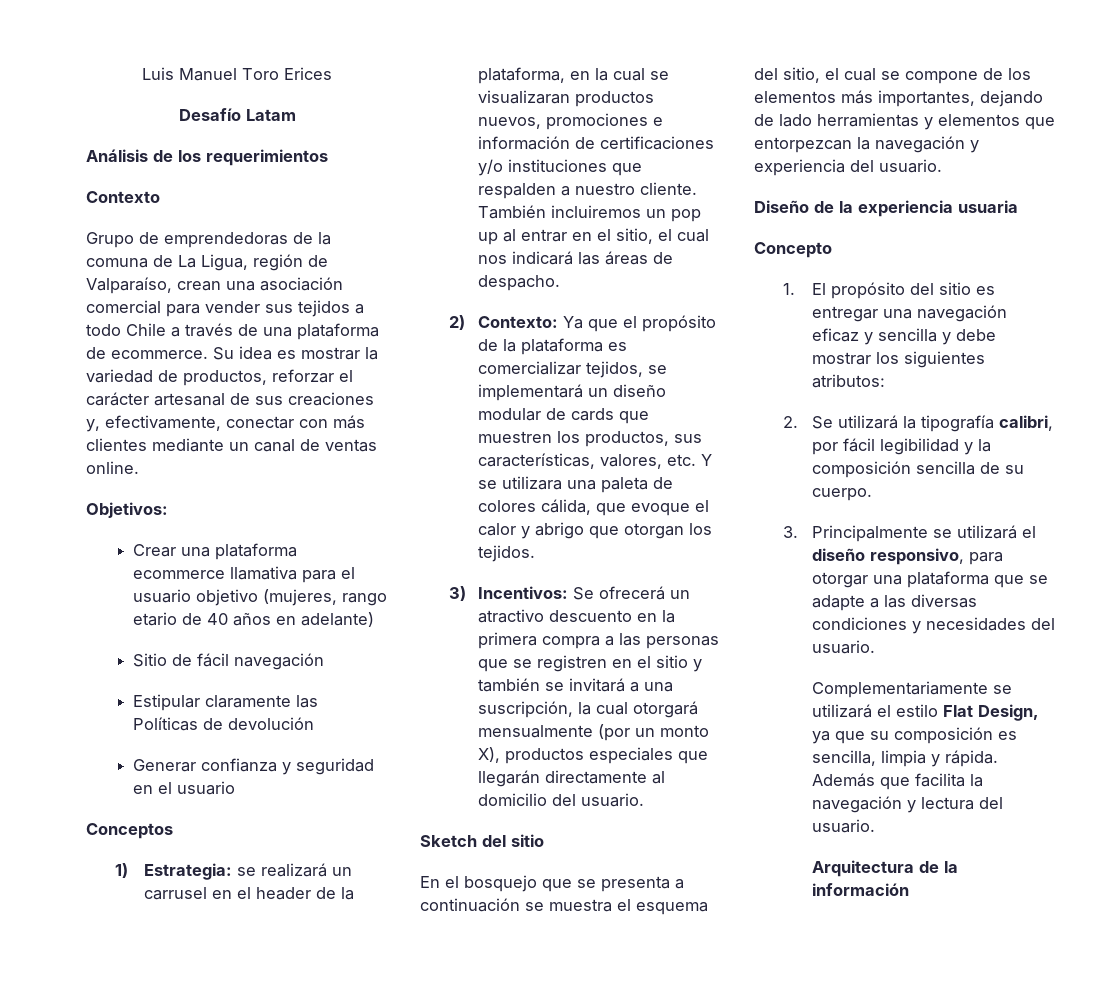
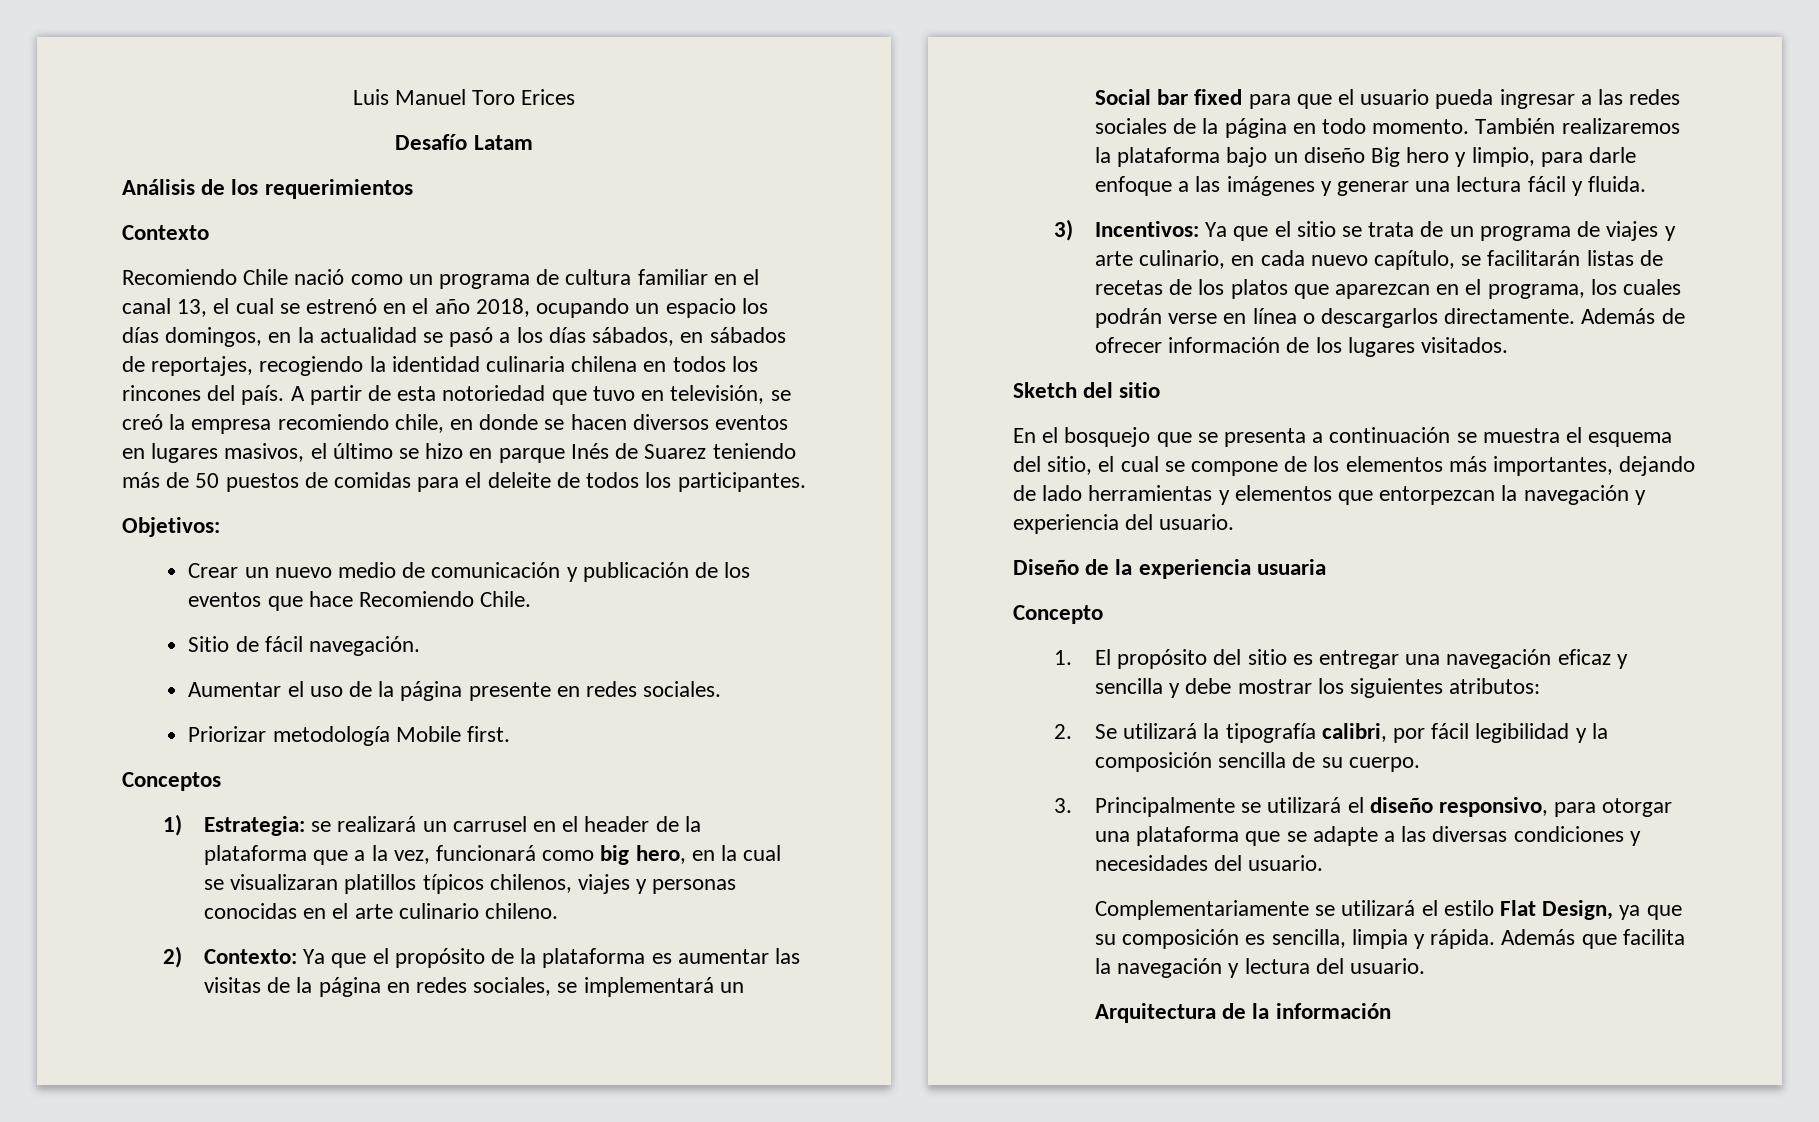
- Grupo de emprendedoras de la comuna de La Ligua, región de Valparaíso, crean una asociación comercial para vender sus tejidos a todo Chile a través de una plataforma de ecommerce. Su idea es mostrar la variedad de productos, reforzar el carácter artesanal de sus creaciones y, efectivamente, conectar con más clientes mediante un canal de ventas online.
+ Recomiendo Chile nació como un programa de cultura familiar en el canal 13, el cual se estrenó en el año 2018, ocupando un espacio los días domingos, en la actualidad se pasó a los días sábados, en sábados de reportajes, recogiendo la identidad culinaria chilena en todos los rincones del país. A partir de esta notoriedad que tuvo en televisión, se creó la empresa recomiendo chile, en donde se hacen diversos eventos en lugares masivos, el último se hizo en parque Inés de Suarez teniendo más de 50 puestos de comidas para el deleite de todos los participantes.
  Objetivos:
- Crear una plataforma ecommerce llamativa para el usuario objetivo (mujeres, rango etario de 40 años en adelante)
- Sitio de fácil navegación
- Estipular claramente las Políticas de devolución
- Generar confianza y seguridad en el usuario
+ Crear un nuevo medio de comunicación y publicación de los eventos que hace Recomiendo Chile.
+ Sitio de fácil navegación.
+ Aumentar el uso de la página presente en redes sociales.
+ Priorizar metodología Mobile first.
- 1) Estrategia: se realizará un carrusel en el header de la plataforma, en la cual se visualizaran productos nuevos, promociones e información de certificaciones y/o instituciones que respalden a nuestro cliente. También incluiremos un pop up al entrar en el sitio, el cual nos indicará las áreas de despacho.
+ 1) Estrategia: se realizará un carrusel en el header de la plataforma que a la vez, funcionará como big hero, en la cual se visualizaran platillos típicos chilenos, viajes y personas conocidas en el arte culinario chileno.
- 2) Contexto: Ya que el propósito de la plataforma es comercializar tejidos, se implementará un diseño modular de cards que muestren los productos, sus características, valores, etc. Y se utilizara una paleta de colores cálida, que evoque el calor y abrigo que otorgan los tejidos.
- 3) Incentivos: Se ofrecerá un atractivo descuento en la primera compra a las personas que se registren en el sitio y también se invitará a una suscripción, la cual otorgará mensualmente (por un monto X), productos especiales que llegarán directamente al domicilio del usuario.
+ 2) Contexto: Ya que el propósito de la plataforma es aumentar las visitas de la página en redes sociales, se implementará un Social bar fixed para que el usuario pueda ingresar a las redes sociales de la página en todo momento. También realizaremos la plataforma bajo un diseño Big hero y limpio, para darle enfoque a las imágenes y generar una lectura fácil y fluida.
+ 3) Incentivos: Ya que el sitio se trata de un programa de viajes y arte culinario, en cada nuevo capítulo, se facilitarán listas de recetas de los platos que aparezcan en el programa, los cuales podrán verse en línea o descargarlos directamente. Además de ofrecer información de los lugares visitados.

